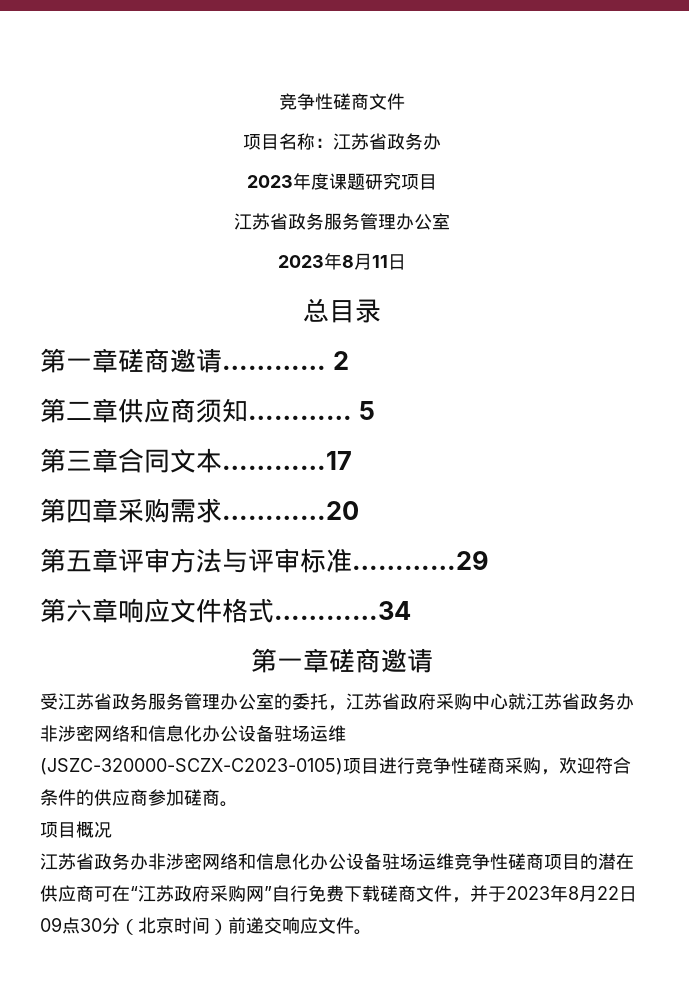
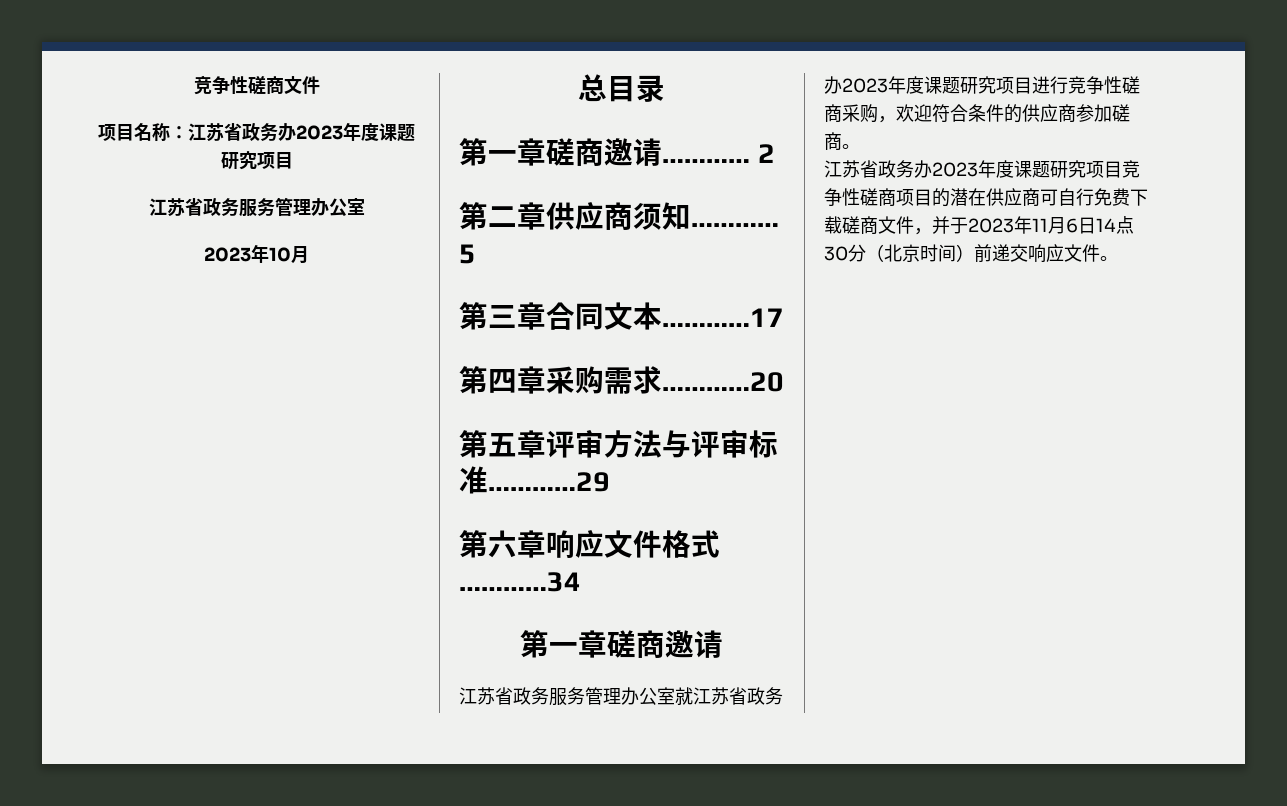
- 项目名称：江苏省政务办
- 2023年度课题研究项目
+ 项目名称：江苏省政务办2023年度课题研究项目
- 2023年8月11日
+ 2023年10月
- 受江苏省政务服务管理办公室的委托，江苏省政府采购中心就江苏省政务办非涉密网络和信息化办公设备驻场运维(JSZC-320000-SCZX-C2023-0105)项目进行竞争性磋商采购，欢迎符合条件的供应商参加磋商。
+ 江苏省政务服务管理办公室就江苏省政务办2023年度课题研究项目进行竞争性磋商采购，欢迎符合条件的供应商参加磋商。
- 项目概况
- 江苏省政务办非涉密网络和信息化办公设备驻场运维竞争性磋商项目的潜在供应商可在“江苏政府采购网”自行免费下载磋商文件，并于2023年8月22日09点30分（北京时间）前递交响应文件。
+ 江苏省政务办2023年度课题研究项目竞争性磋商项目的潜在供应商可自行免费下载磋商文件，并于2023年11月6日14点30分（北京时间）前递交响应文件。

